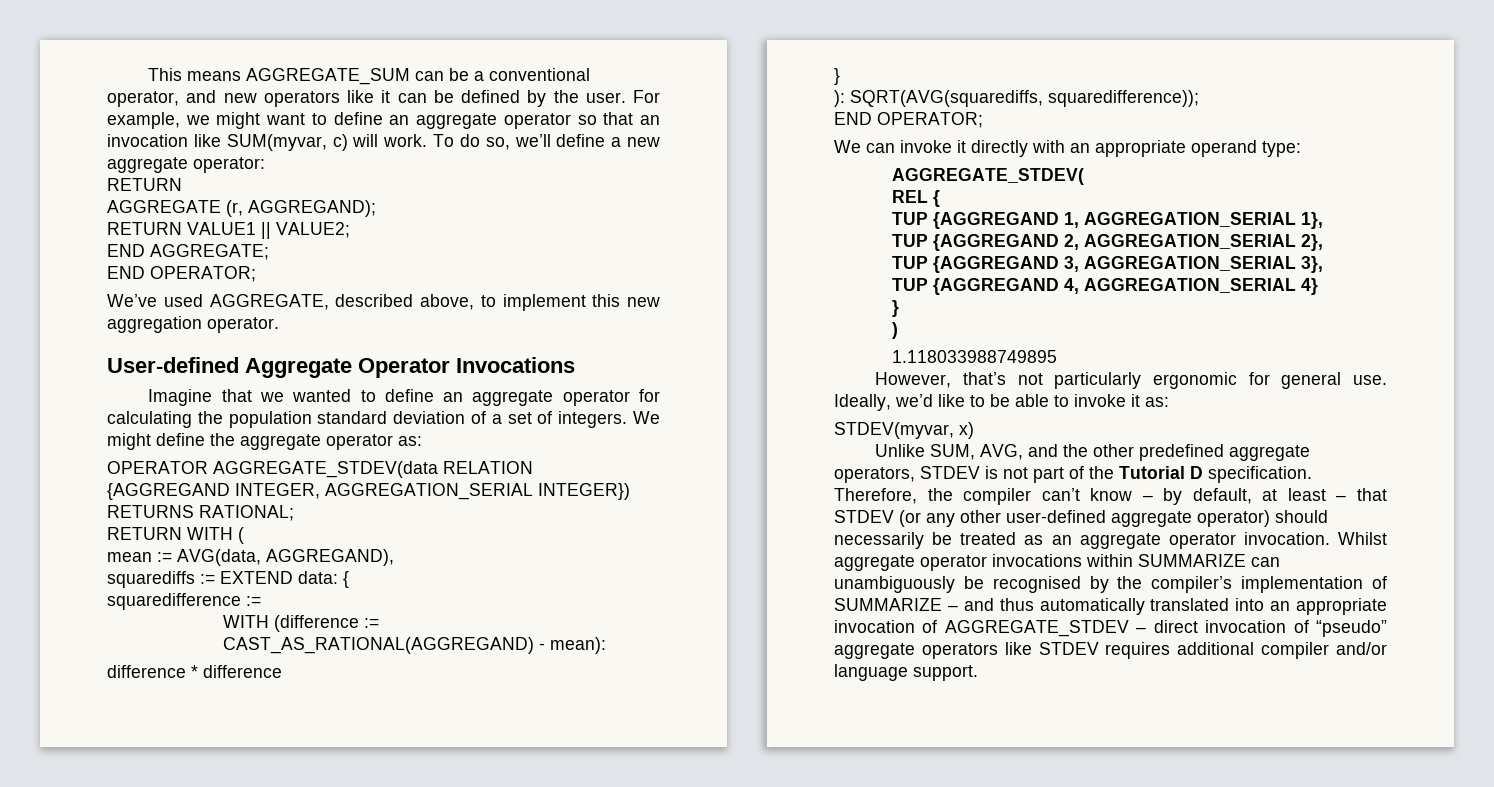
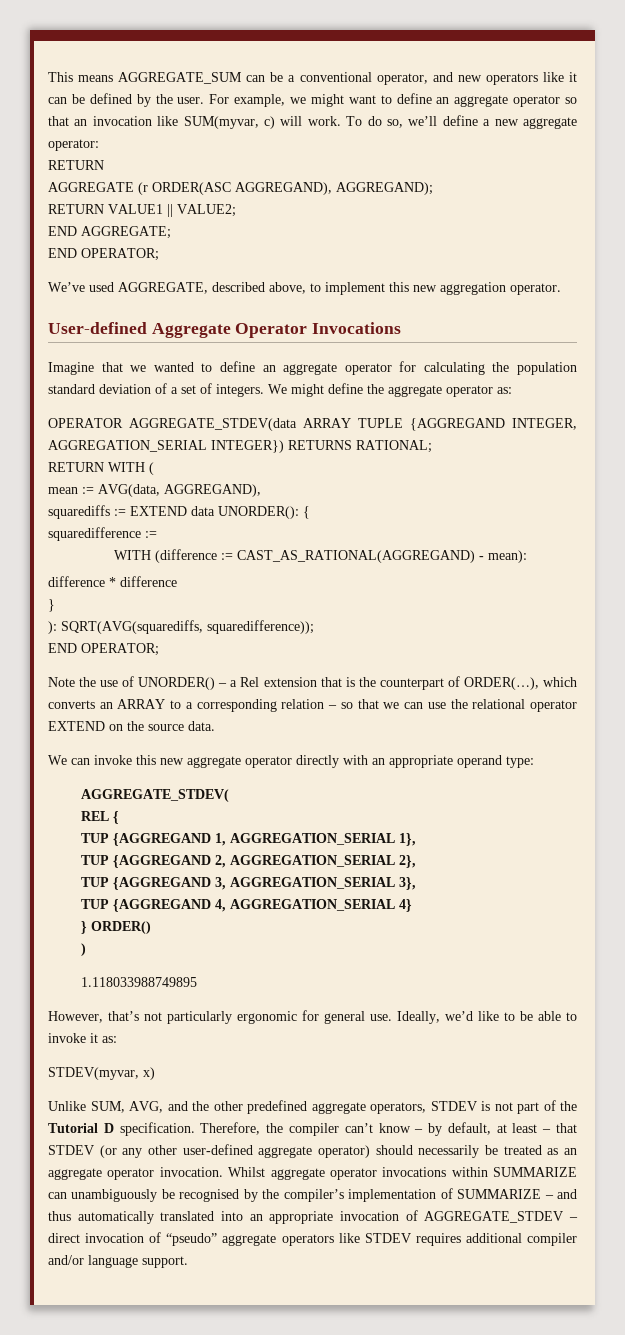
- AGGREGATE (r, AGGREGAND);
+ AGGREGATE (r ORDER(ASC AGGREGAND), AGGREGAND);
- OPERATOR AGGREGATE_STDEV(data RELATION {AGGREGAND INTEGER, AGGREGATION_SERIAL INTEGER}) RETURNS RATIONAL;
+ OPERATOR AGGREGATE_STDEV(data ARRAY TUPLE {AGGREGAND INTEGER, AGGREGATION_SERIAL INTEGER}) RETURNS RATIONAL;
- squarediffs := EXTEND data: {
+ squarediffs := EXTEND data UNORDER(): {
+ Note the use of UNORDER() – a Rel extension that is the counterpart of ORDER(…), which converts an ARRAY to a corresponding relation – so that we can use the relational operator EXTEND on the source data.
- We can invoke it directly with an appropriate operand type:
+ We can invoke this new aggregate operator directly with an appropriate operand type:
  TUP {AGGREGAND 4, AGGREGATION_SERIAL 4}
- }
+ } ORDER()

